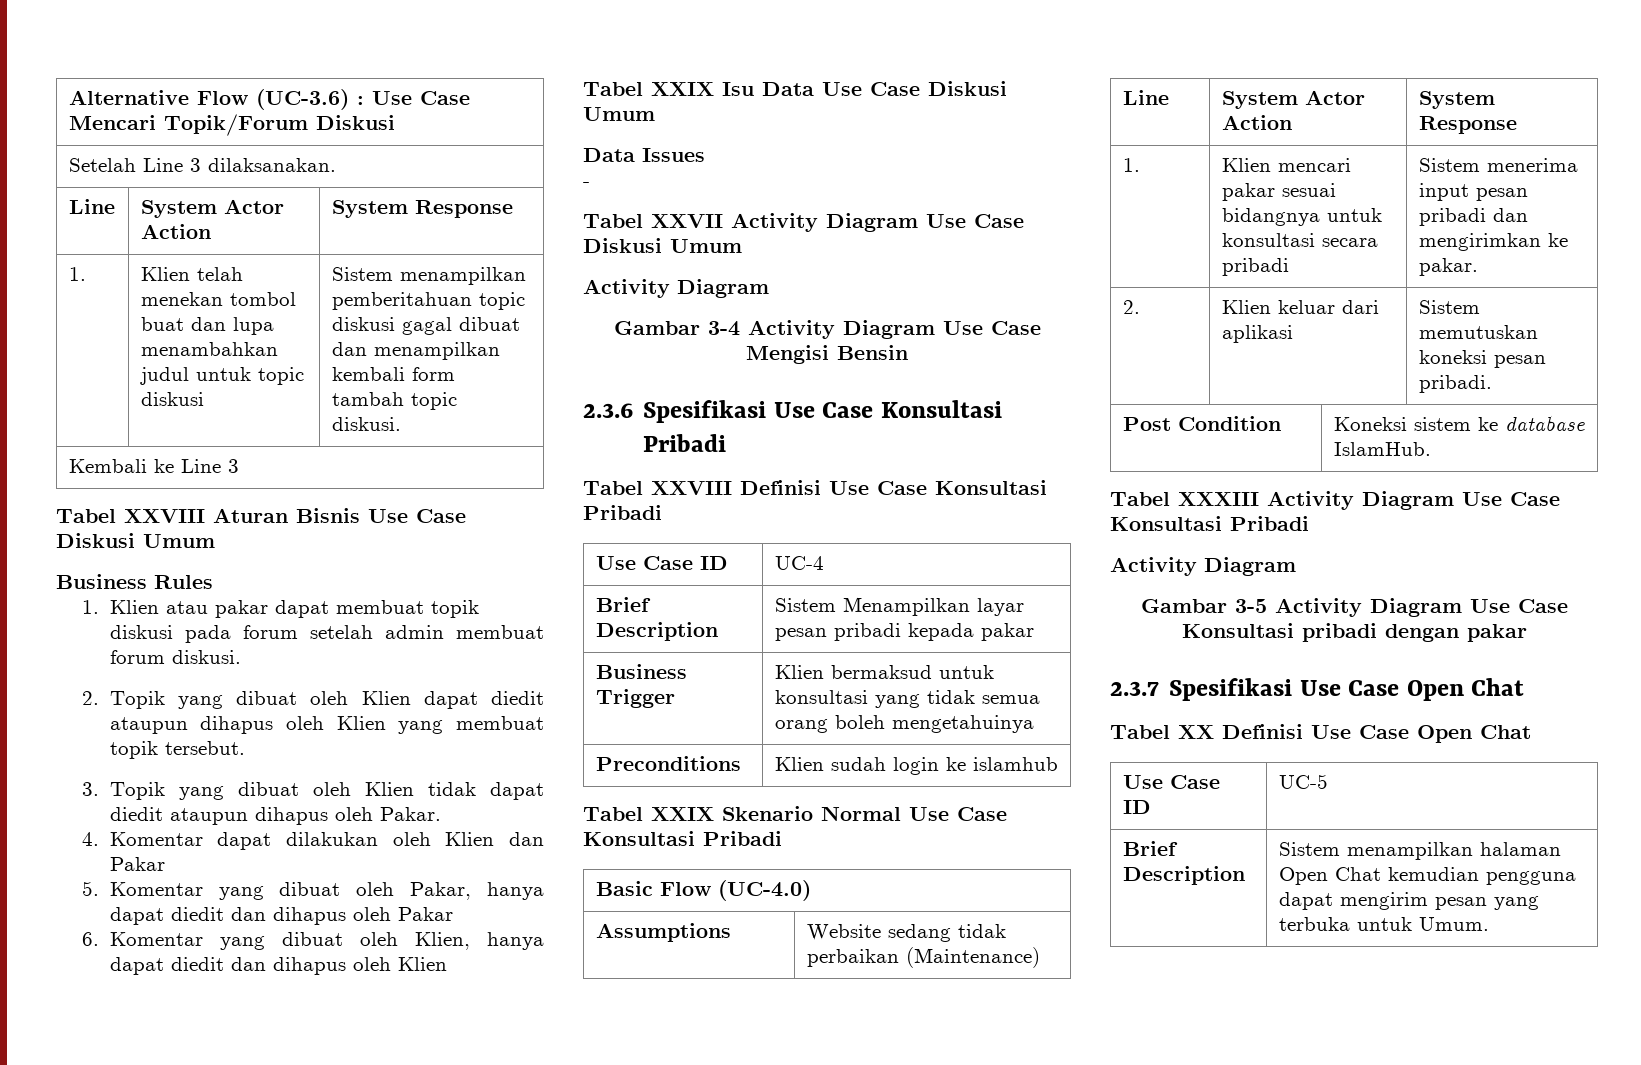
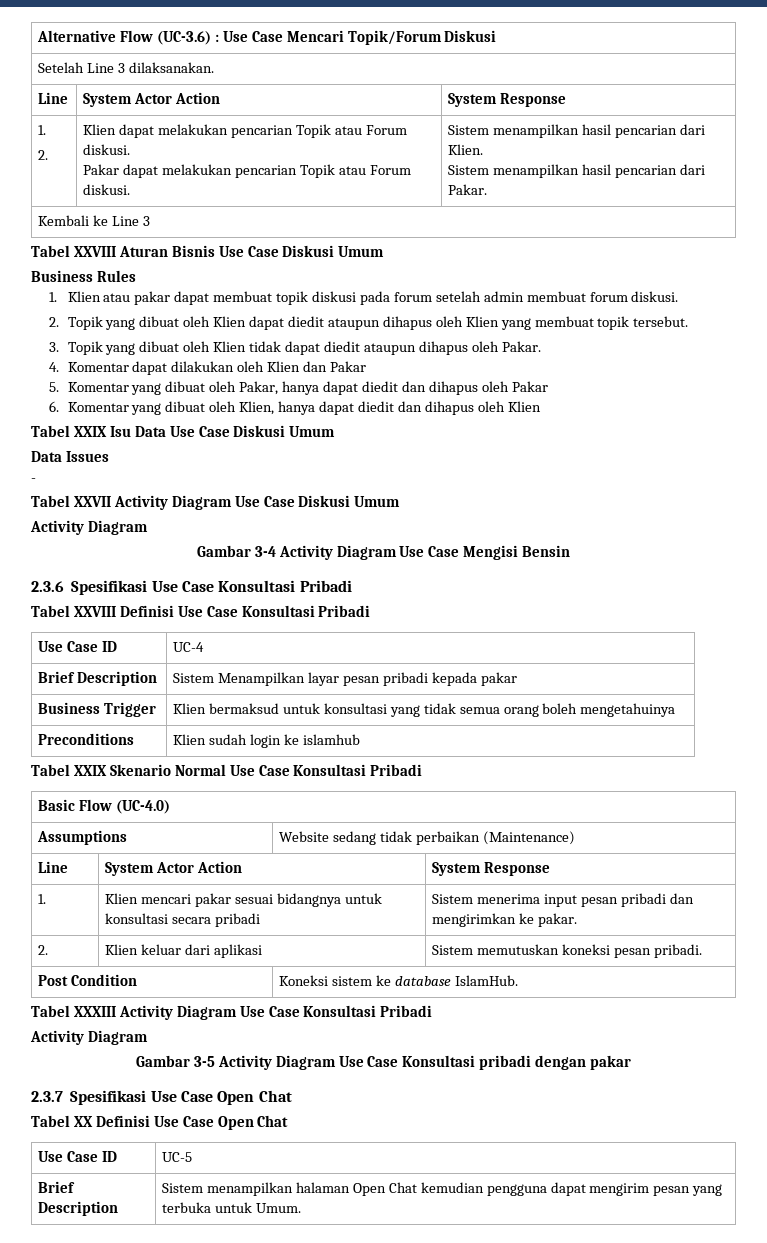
  Setelah Line 3 dilaksanakan.
  Line | System Actor Action | System Response
- 1. | Klien telah menekan tombol buat dan lupa menambahkan judul untuk topic diskusi | Sistem menampilkan pemberitahuan topic diskusi gagal dibuat dan menampilkan kembali form tambah topic diskusi.
+ 1.
+ 2. | Klien dapat melakukan pencarian Topik atau Forum diskusi.
+ Pakar dapat melakukan pencarian Topik atau Forum diskusi. | Sistem menampilkan hasil pencarian dari Klien.
+ Sistem menampilkan hasil pencarian dari Pakar.

